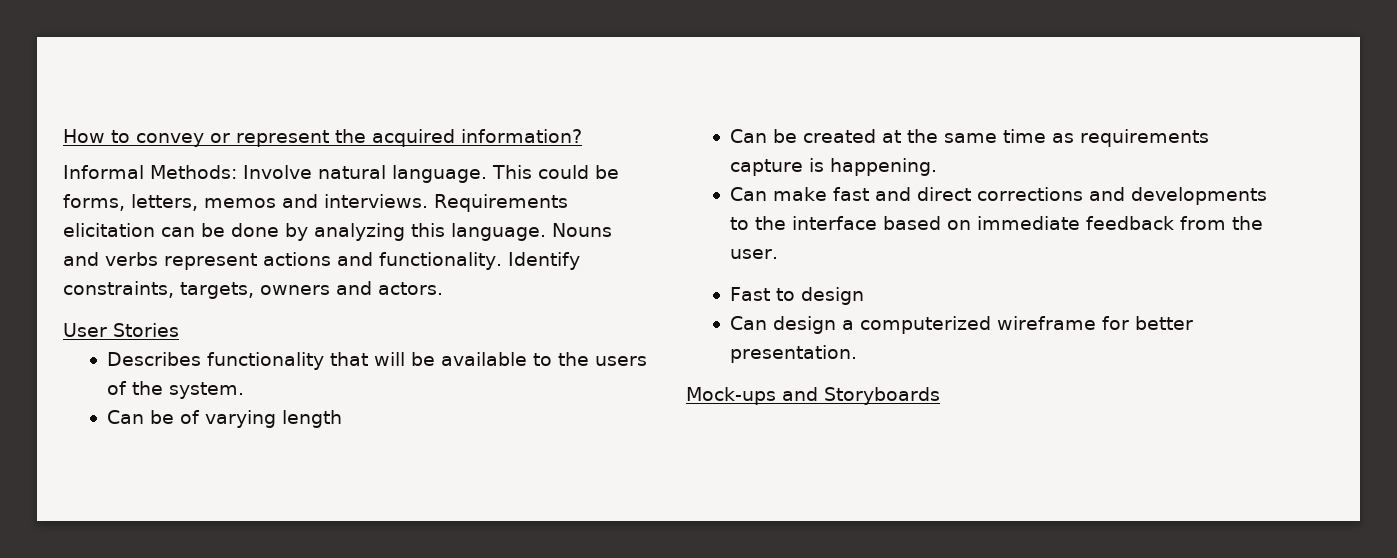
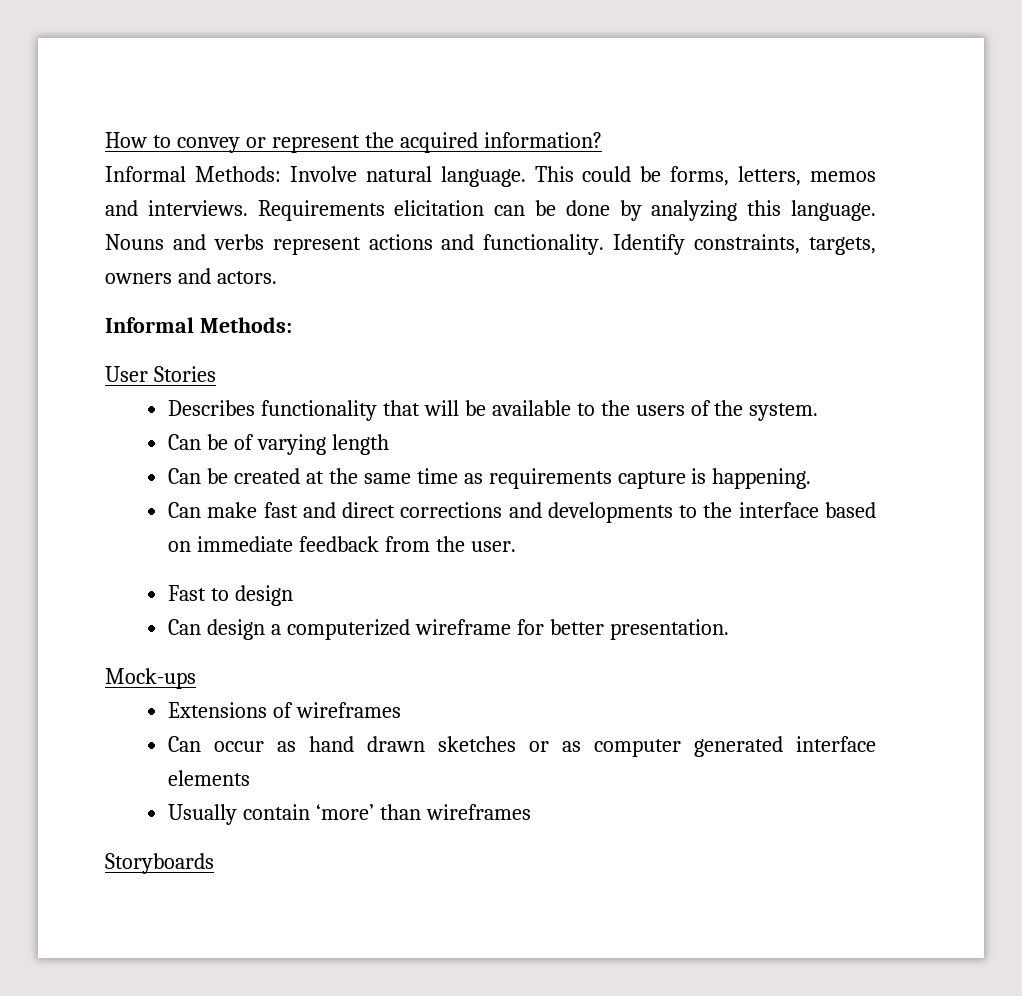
  Identify constraints, targets, owners and actors.
+ Informal Methods:
- Mock-ups and Storyboards
+ Mock-ups
+ Extensions of wireframes
+ Can occur as hand drawn sketches or as computer generated interface elements
+ Usually contain ‘more’ than wireframes
+ Storyboards

